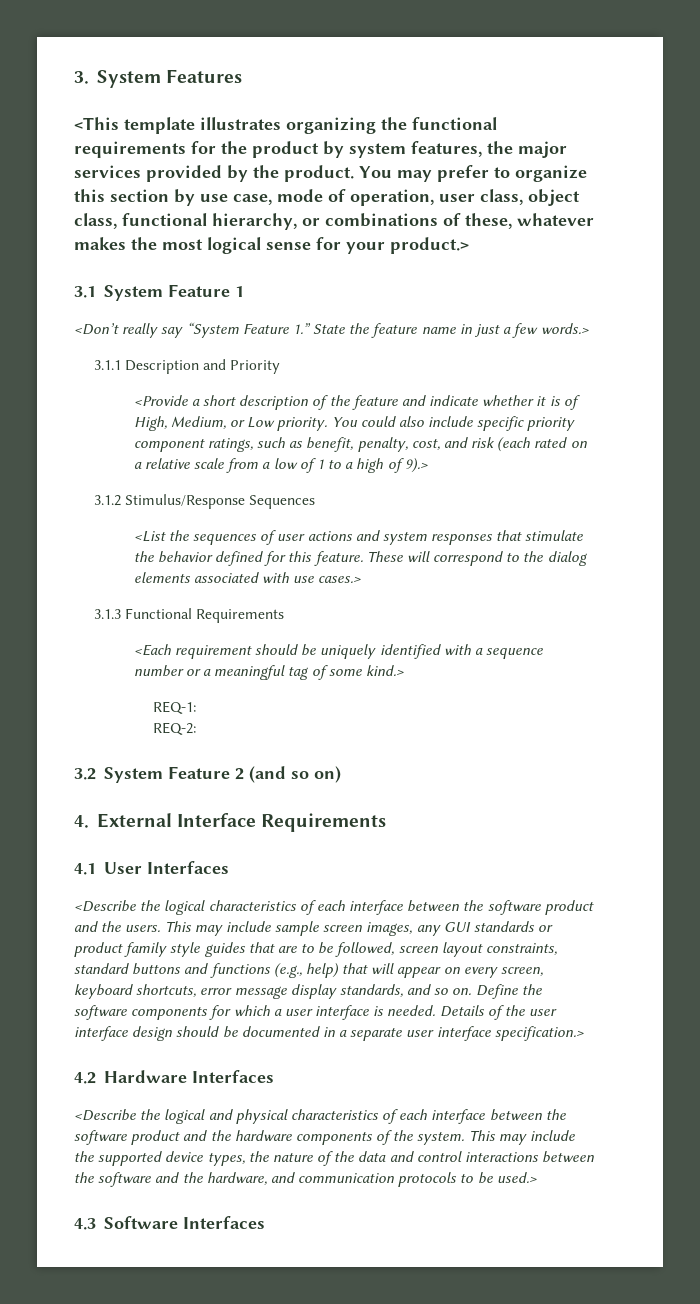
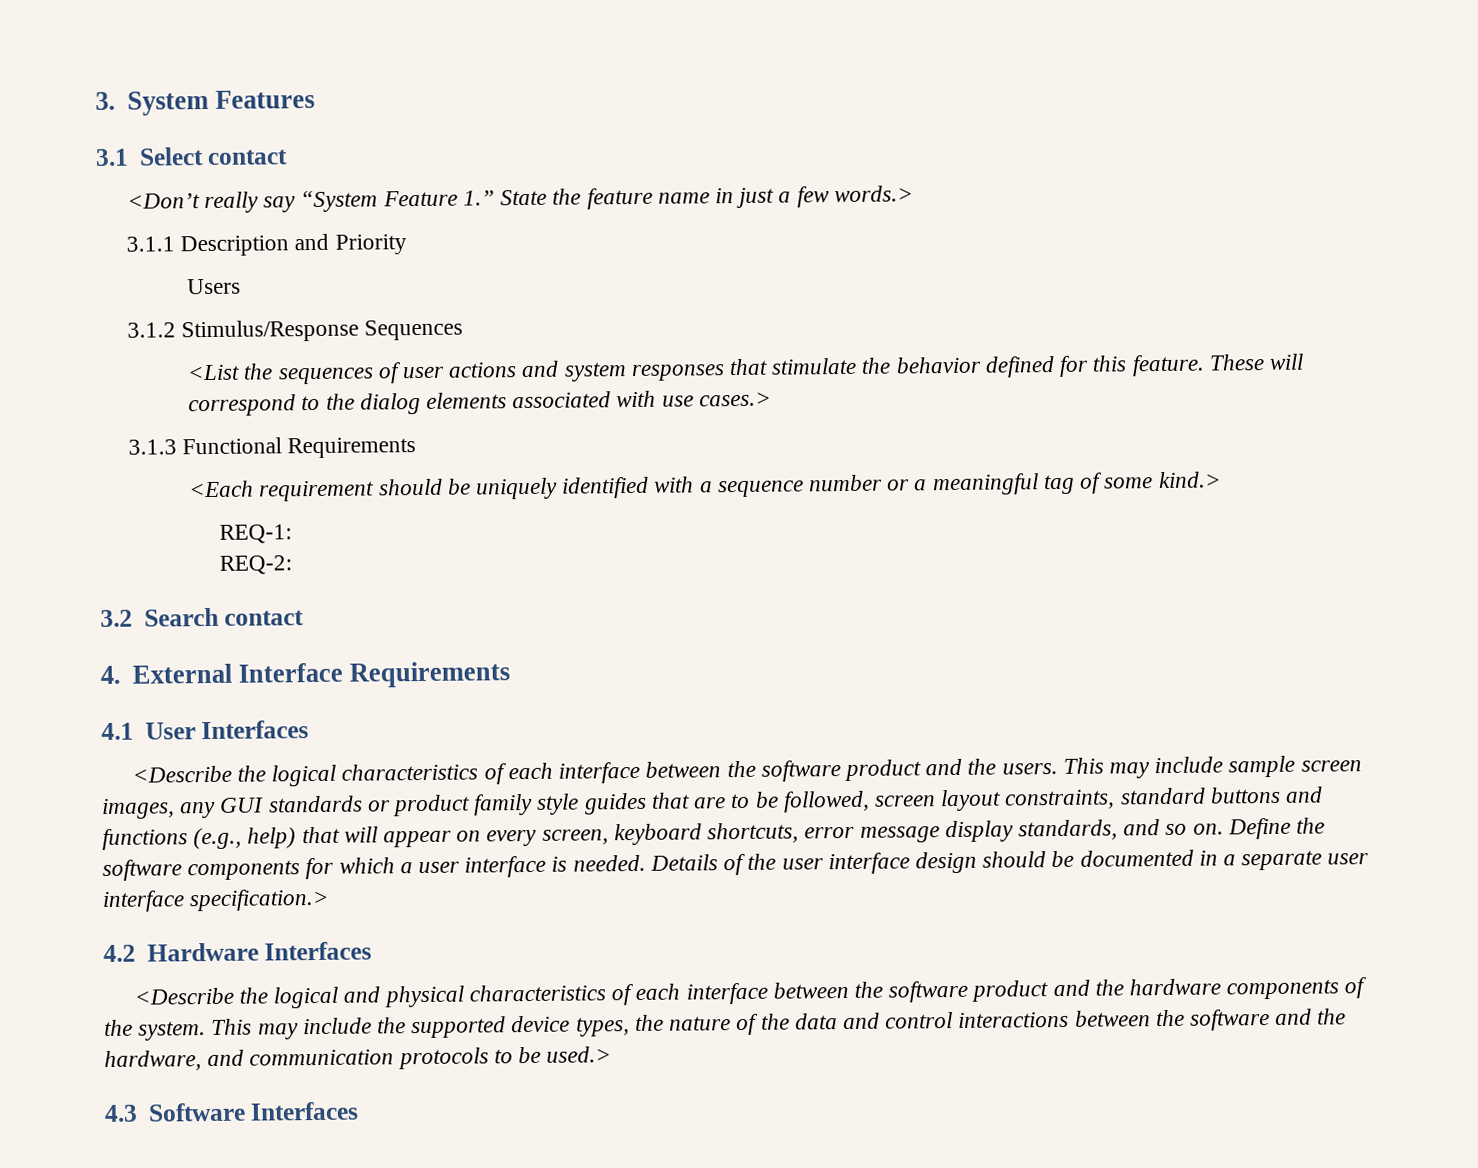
- <This template illustrates organizing the functional requirements for the product by system features, the major services provided by the product. You may prefer to organize this section by use case, mode of operation, user class, object class, functional hierarchy, or combinations of these, whatever makes the most logical sense for your product.>
- 3.1 System Feature 1
+ 3.1 Select contact
- <Provide a short description of the feature and indicate whether it is of High, Medium, or Low priority. You could also include specific priority component ratings, such as benefit, penalty, cost, and risk (each rated on a relative scale from a low of 1 to a high of 9).>
+ Users
- 3.2 System Feature 2 (and so on)
+ 3.2 Search contact

